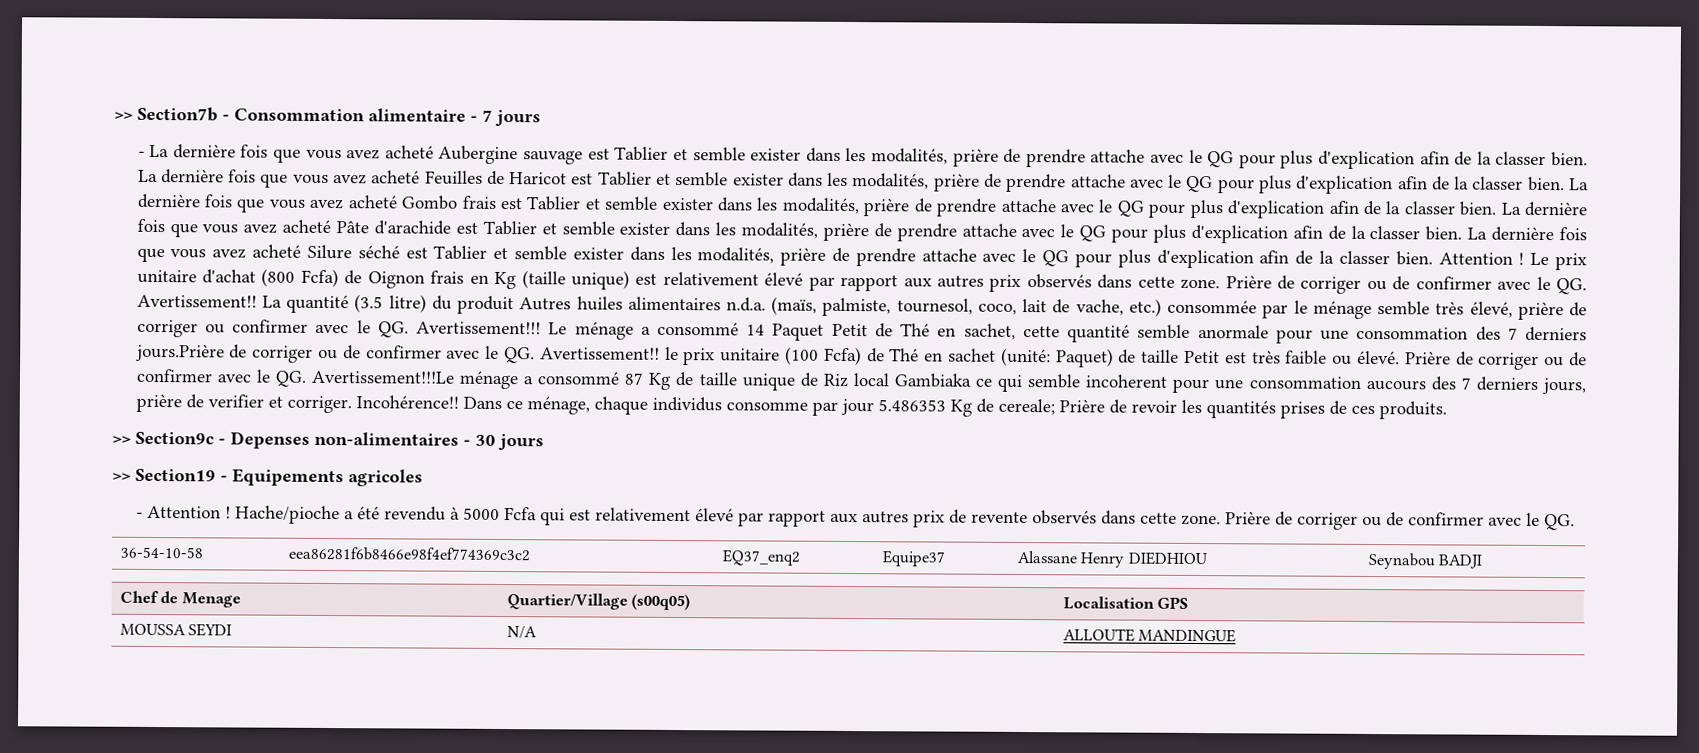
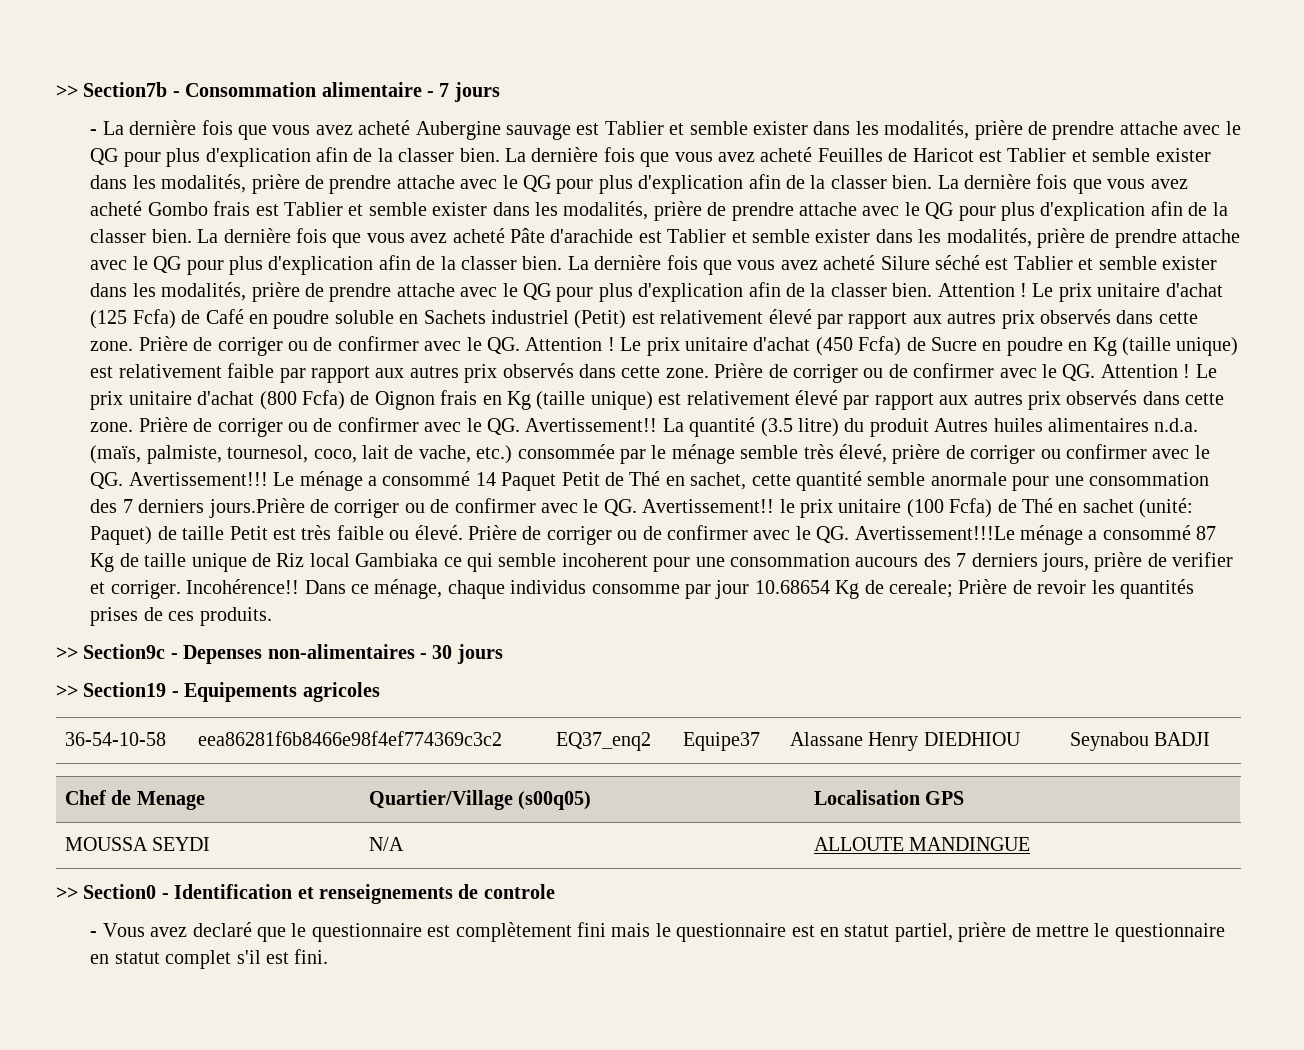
- Le prix unitaire d'achat (800 Fcfa) de Oignon frais en Kg (taille unique) est relativement élevé par rapport aux autres prix observés dans cette zone.
+ Le prix unitaire d'achat (125 Fcfa) de Café en poudre soluble en Sachets industriel (Petit) est relativement élevé par rapport aux autres prix observés dans cette zone. Prière de corriger ou de confirmer avec le QG. Attention ! Le prix unitaire d'achat (450 Fcfa) de Sucre en poudre en Kg (taille unique) est relativement faible par rapport aux autres prix observés dans cette zone. Prière de corriger ou de confirmer avec le QG. Attention ! Le prix unitaire d'achat (800 Fcfa) de Oignon frais en Kg (taille unique) est relativement élevé par rapport aux autres prix observés dans cette zone.
- Dans ce ménage, chaque individus consomme par jour 5.486353 Kg de cereale; Prière de revoir les quantités prises de ces produits.
+ Dans ce ménage, chaque individus consomme par jour 10.68654 Kg de cereale; Prière de revoir les quantités prises de ces produits.
- - Attention ! Hache/pioche a été revendu à 5000 Fcfa qui est relativement élevé par rapport aux autres prix de revente observés dans cette zone. Prière de corriger ou de confirmer avec le QG.
+ >> Section0 - Identification et renseignements de controle
+ - Vous avez declaré que le questionnaire est complètement fini mais le questionnaire est en statut partiel, prière de mettre le questionnaire en statut complet s'il est fini.

